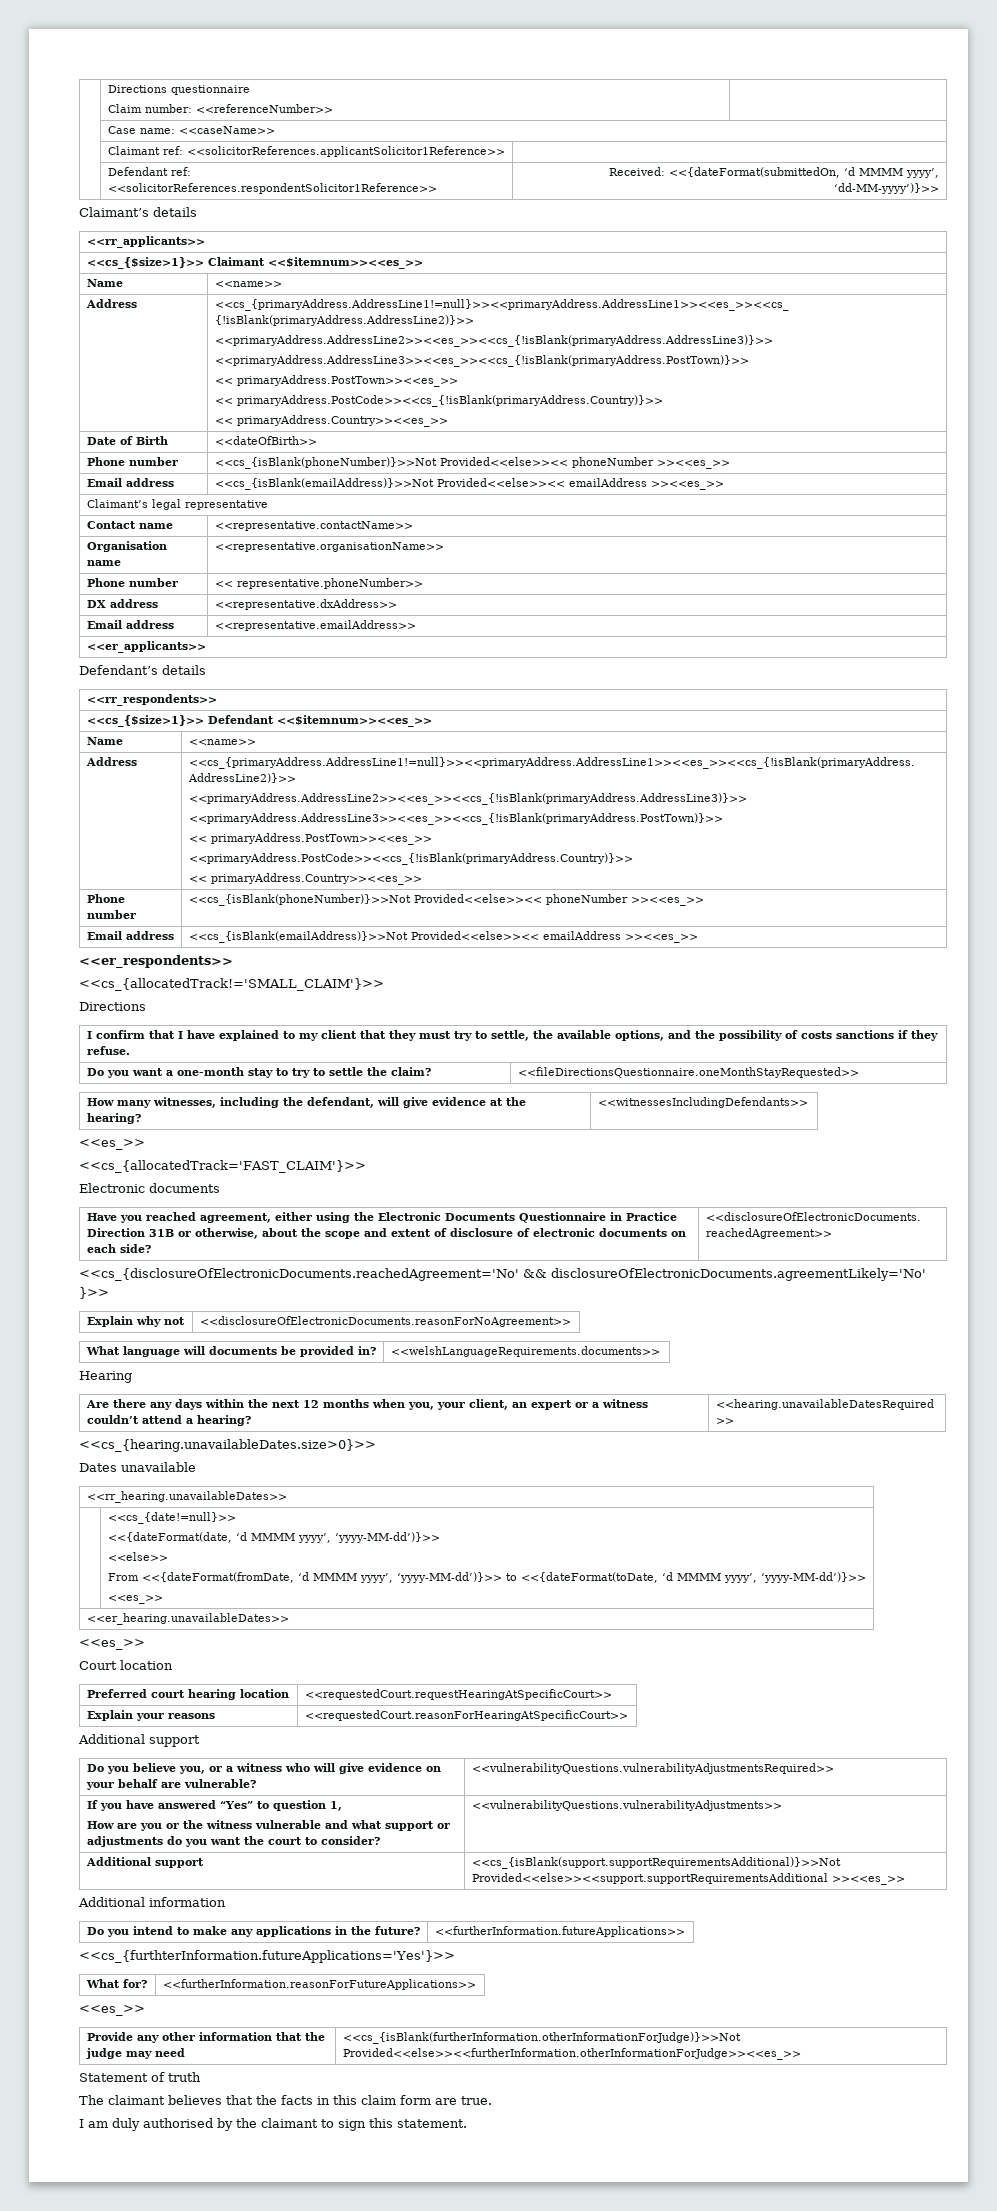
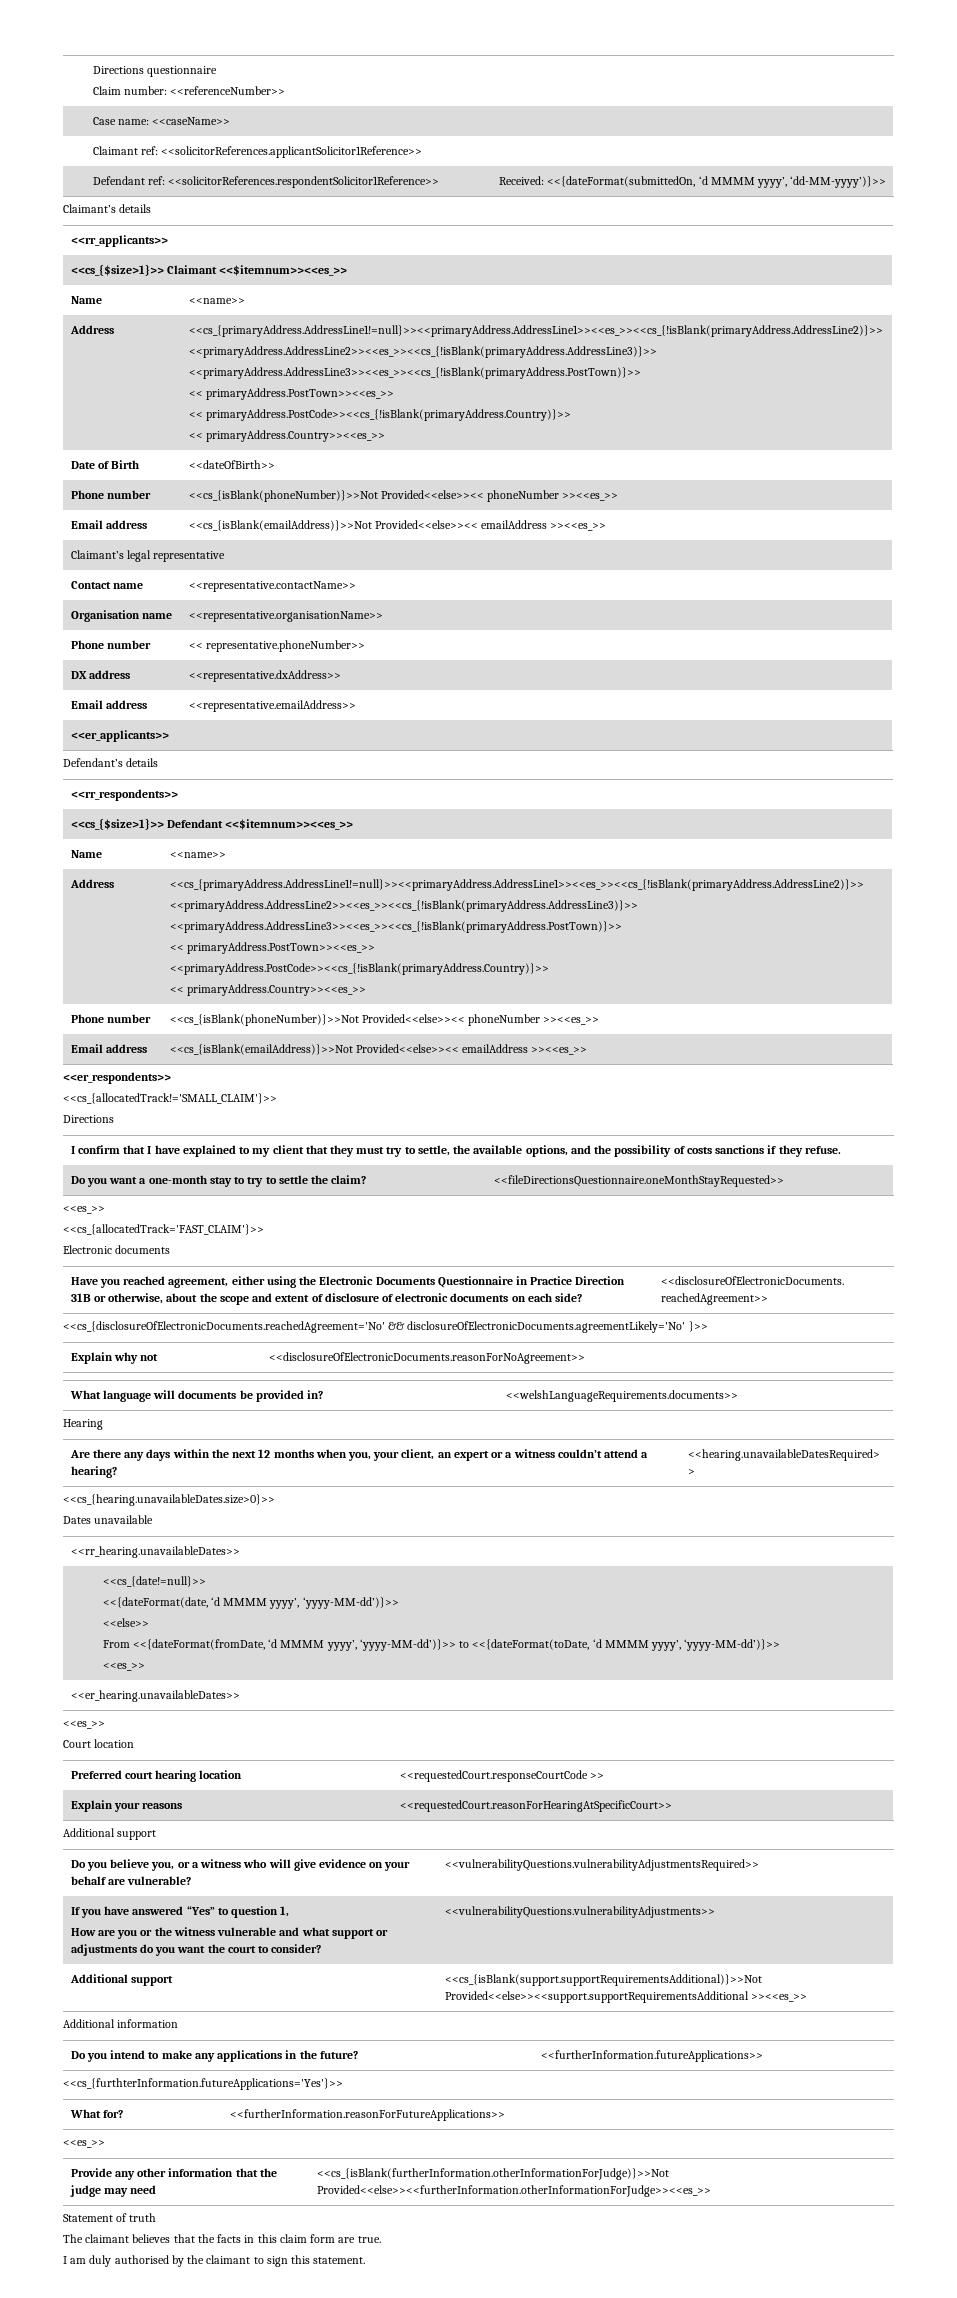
- How many witnesses, including the defendant, will give evidence at the hearing? | <<witnessesIncludingDefendants>>
- Preferred court hearing location | <<requestedCourt.requestHearingAtSpecificCourt>>
+ Preferred court hearing location | <<requestedCourt.responseCourtCode >>

